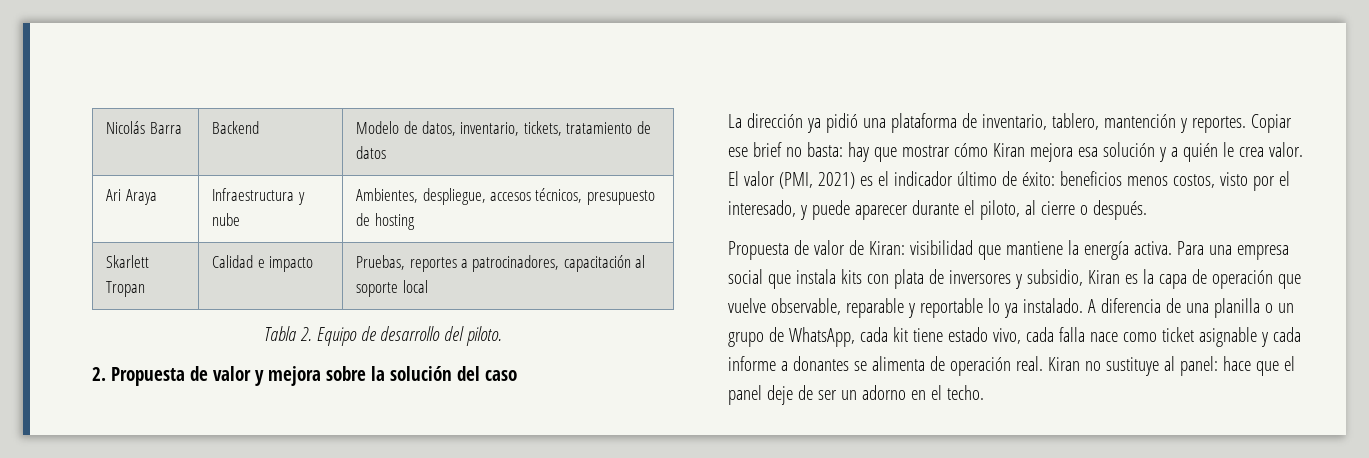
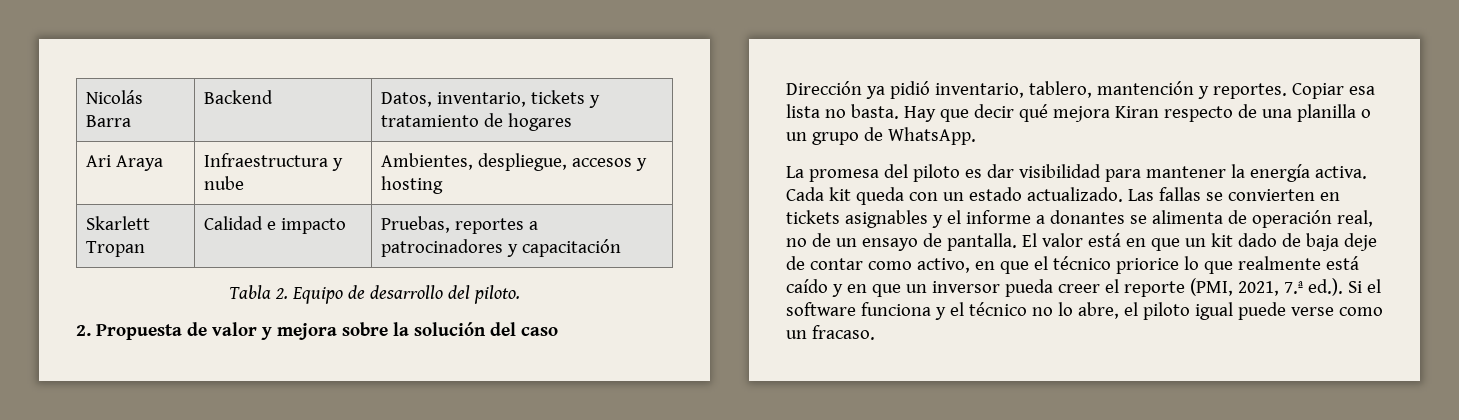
- Nicolás Barra | Backend | Modelo de datos, inventario, tickets, tratamiento de datos
+ Nicolás Barra | Backend | Datos, inventario, tickets y tratamiento de hogares
- Ari Araya | Infraestructura y nube | Ambientes, despliegue, accesos técnicos, presupuesto de hosting
+ Ari Araya | Infraestructura y nube | Ambientes, despliegue, accesos y hosting
- Skarlett Tropan | Calidad e impacto | Pruebas, reportes a patrocinadores, capacitación al soporte local
+ Skarlett Tropan | Calidad e impacto | Pruebas, reportes a patrocinadores y capacitación
- La dirección ya pidió una plataforma de inventario, tablero, mantención y reportes.
+ Dirección ya pidió inventario, tablero, mantención y reportes.
- Copiar ese brief no basta: hay que mostrar cómo Kiran mejora esa solución y a quién le crea valor. El valor (PMI, 2021) es el indicador último de éxito: beneficios menos costos, visto por el interesado, y puede aparecer durante el piloto, al cierre o después.
- Propuesta de valor de Kiran: visibilidad que mantiene la energía activa. Para una empresa social que instala kits con plata de inversores y subsidio, Kiran es la capa de operación que vuelve observable, reparable y reportable lo ya instalado. A diferencia de una planilla o un grupo de WhatsApp, cada kit tiene estado vivo, cada falla nace como ticket asignable y cada informe a donantes se alimenta de operación real. Kiran no sustituye al panel: hace que el panel deje de ser un adorno en el techo.
+ Copiar esa lista no basta. Hay que decir qué mejora Kiran respecto de una planilla o un grupo de WhatsApp.
+ La promesa del piloto es dar visibilidad para mantener la energía activa. Cada kit queda con un estado actualizado. Las fallas se convierten en tickets asignables y el informe a donantes se alimenta de operación real, no de un ensayo de pantalla. El valor está en que un kit dado de baja deje de contar como activo, en que el técnico priorice lo que realmente está caído y en que un inversor pueda creer el reporte (PMI, 2021, 7.ª ed.). Si el software funciona y el técnico no lo abre, el piloto igual puede verse como un fracaso.

